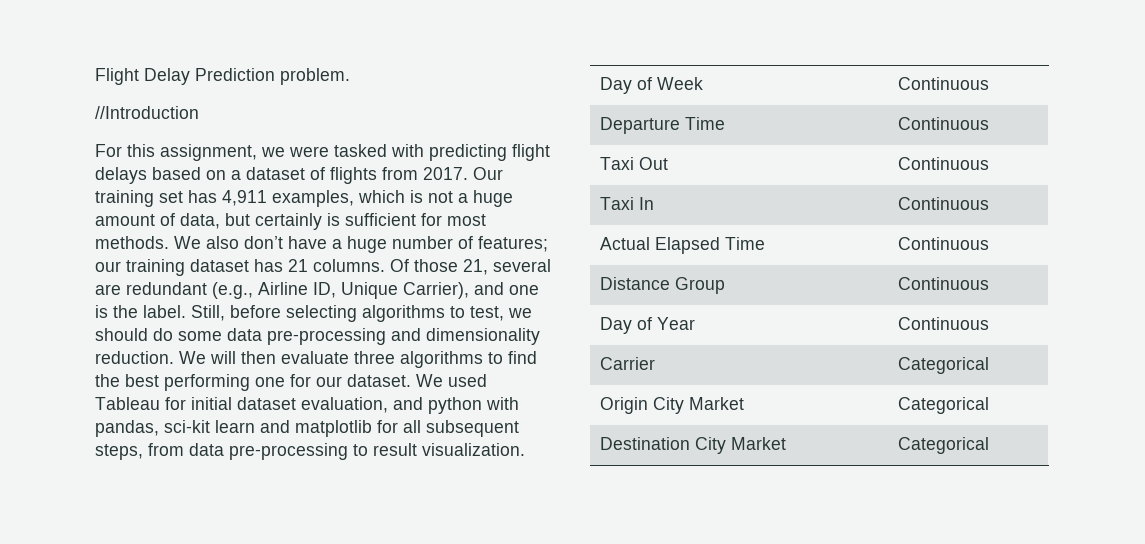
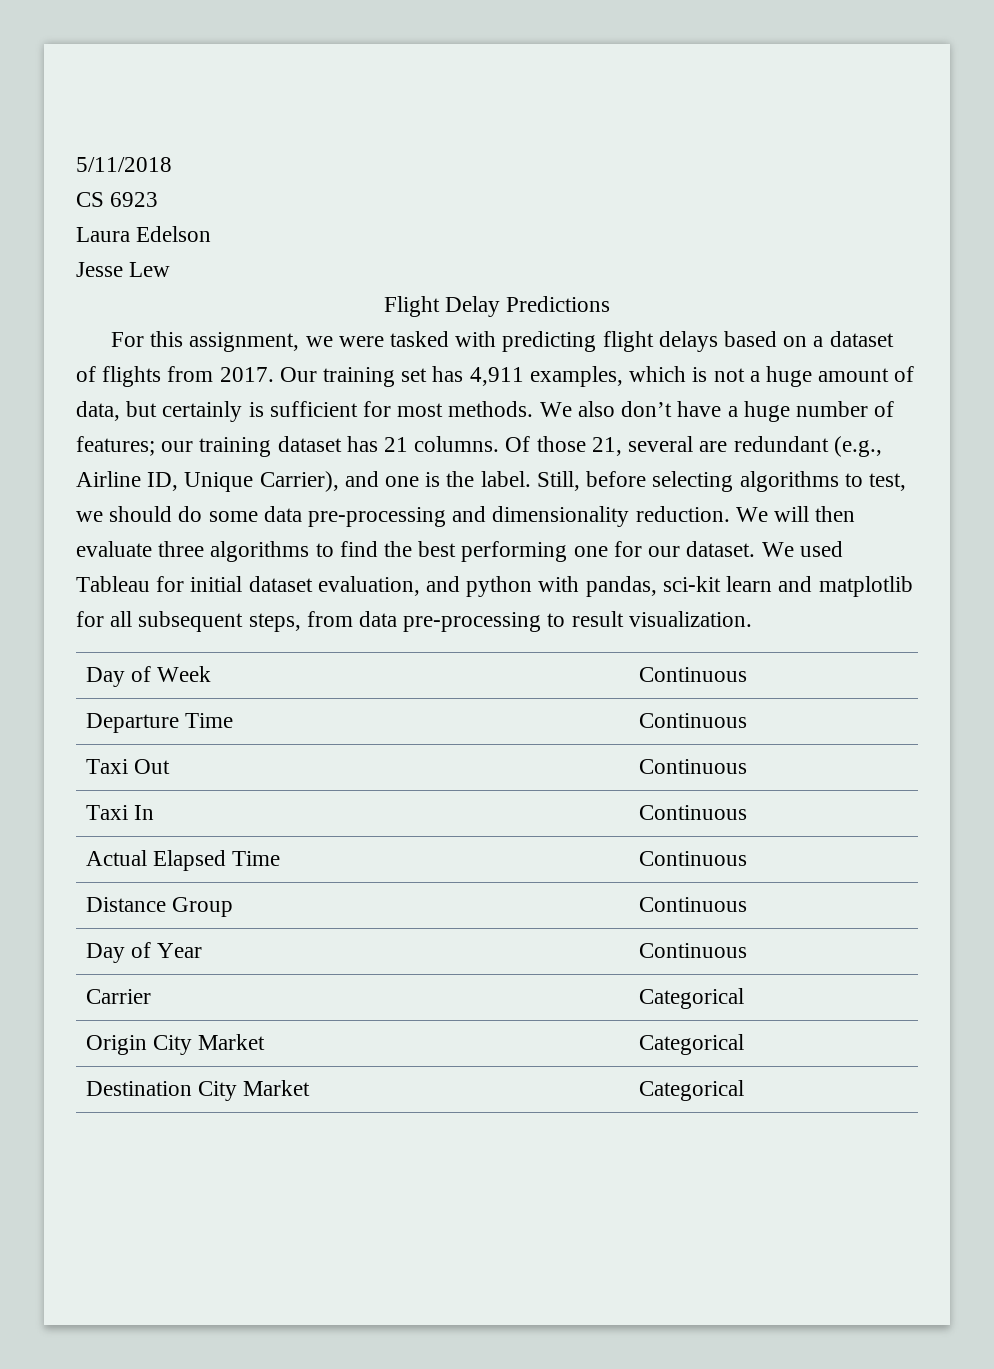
- Flight Delay Prediction problem.
- //Introduction
+ 5/11/2018
+ CS 6923
+ Laura Edelson
+ Jesse Lew
+ Flight Delay Predictions

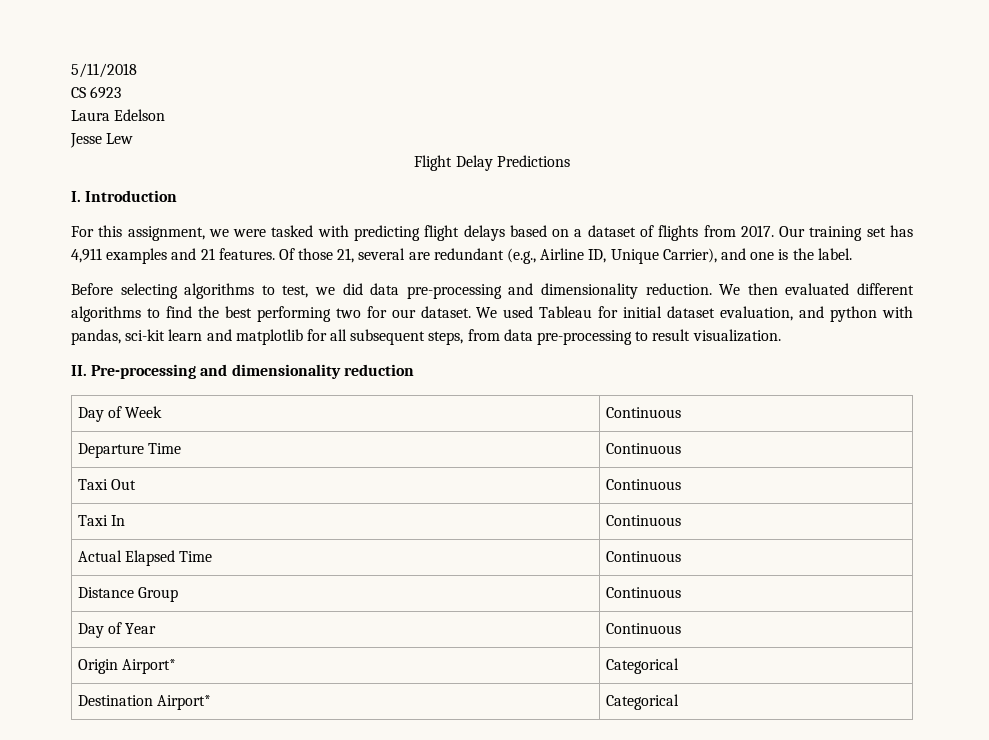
+ I. Introduction
- Our training set has 4,911 examples, which is not a huge amount of data, but certainly is sufficient for most methods. We also don’t have a huge number of features; our training dataset has 21 columns.
+ Our training set has 4,911 examples and 21 features.
- Of those 21, several are redundant (e.g., Airline ID, Unique Carrier), and one is the label. Still, before selecting algorithms to test, we should do some data pre-processing and dimensionality reduction.
+ Of those 21, several are redundant (e.g., Airline ID, Unique Carrier), and one is the label.
+ Before selecting algorithms to test, we did data pre-processing and dimensionality reduction.
- We will then evaluate three algorithms to find the best performing one for our dataset.
+ We then evaluated different algorithms to find the best performing two for our dataset.
+ II. Pre-processing and dimensionality reduction
- Carrier | Categorical
- Origin City Market | Categorical
+ Origin Airport* | Categorical
- Destination City Market | Categorical
+ Destination Airport* | Categorical

